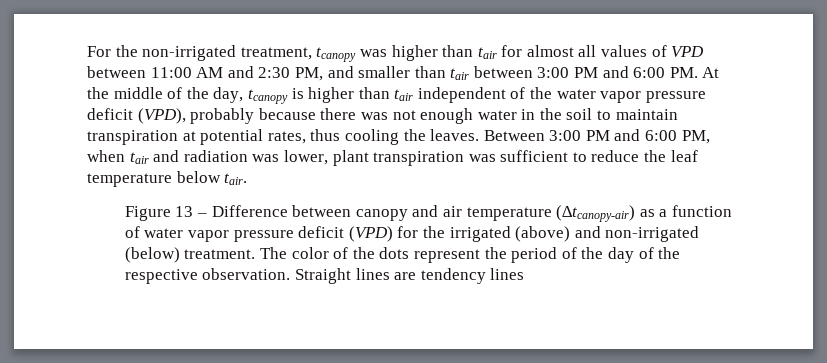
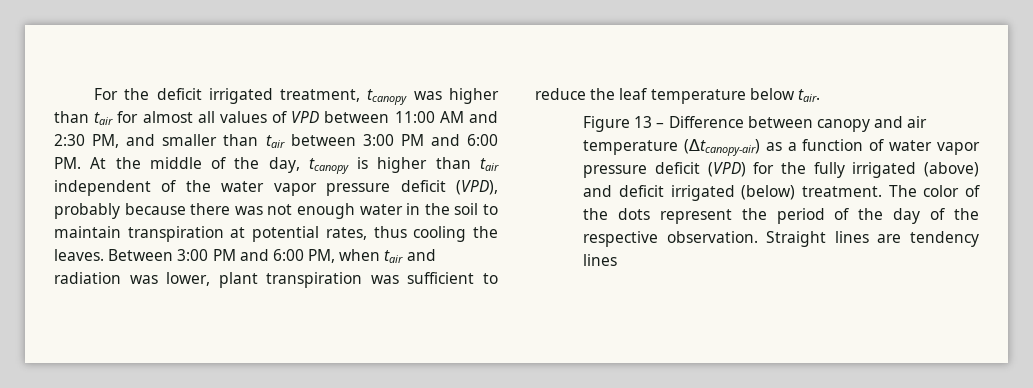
- For the non-irrigated treatment, tcanopy was higher than tair for almost all values of VPD between 11:00 AM and 2:30 PM, and smaller than tair between 3:00 PM and 6:00 PM. At the middle of the day, tcanopy is higher than tair independent of the water vapor pressure deficit (VPD), probably because there was not enough water in the soil to maintain transpiration at potential rates, thus cooling the leaves.
+ For the deficit irrigated treatment, tcanopy was higher than tair for almost all values of VPD between 11:00 AM and 2:30 PM, and smaller than tair between 3:00 PM and 6:00 PM. At the middle of the day, tcanopy is higher than tair independent of the water vapor pressure deficit (VPD), probably because there was not enough water in the soil to maintain transpiration at potential rates, thus cooling the leaves.
- Figure 13 – Difference between canopy and air temperature (∆tcanopy-air) as a function of water vapor pressure deficit (VPD) for the irrigated (above) and non-irrigated (below) treatment.
+ Figure 13 – Difference between canopy and air temperature (∆tcanopy-air) as a function of water vapor pressure deficit (VPD) for the fully irrigated (above) and deficit irrigated (below) treatment.

